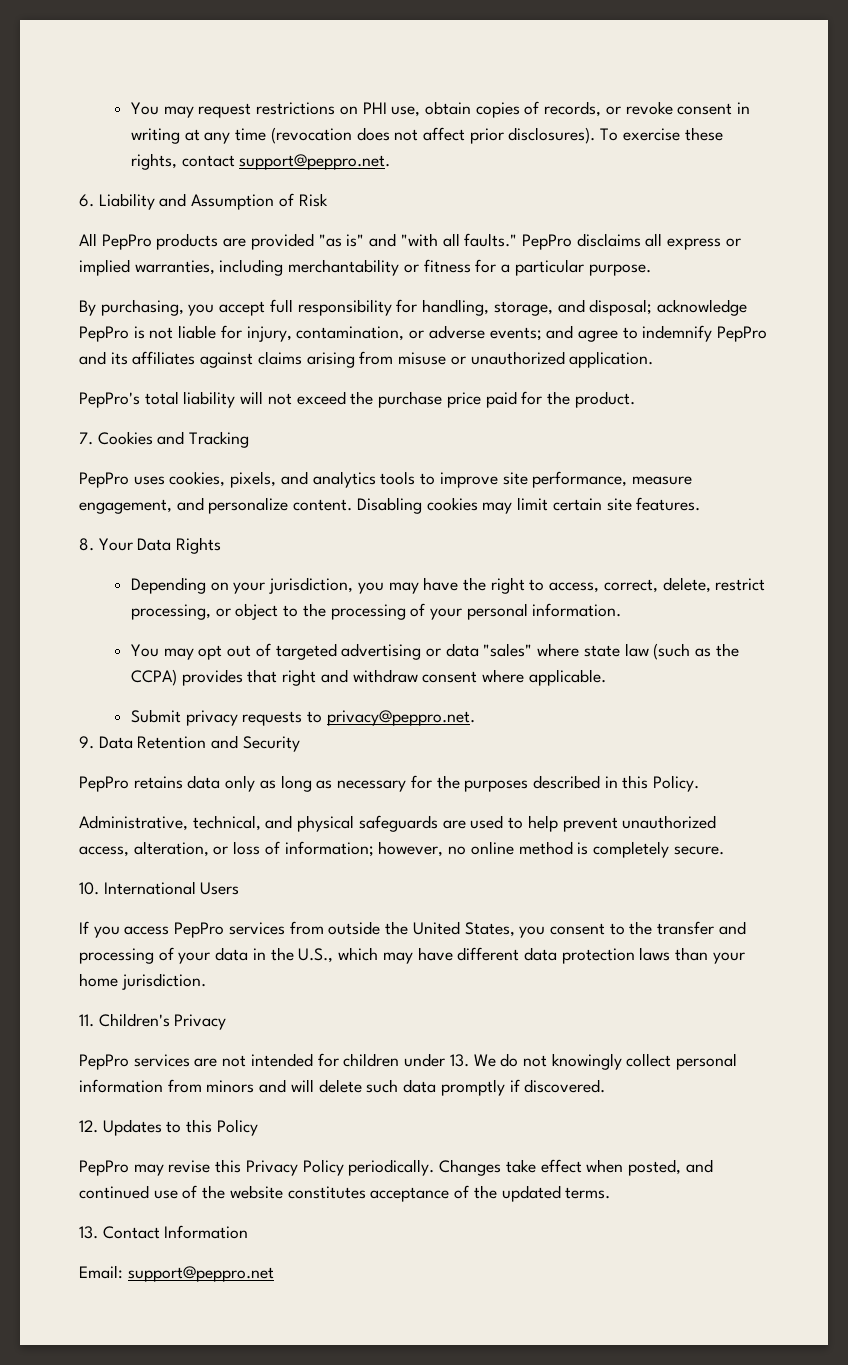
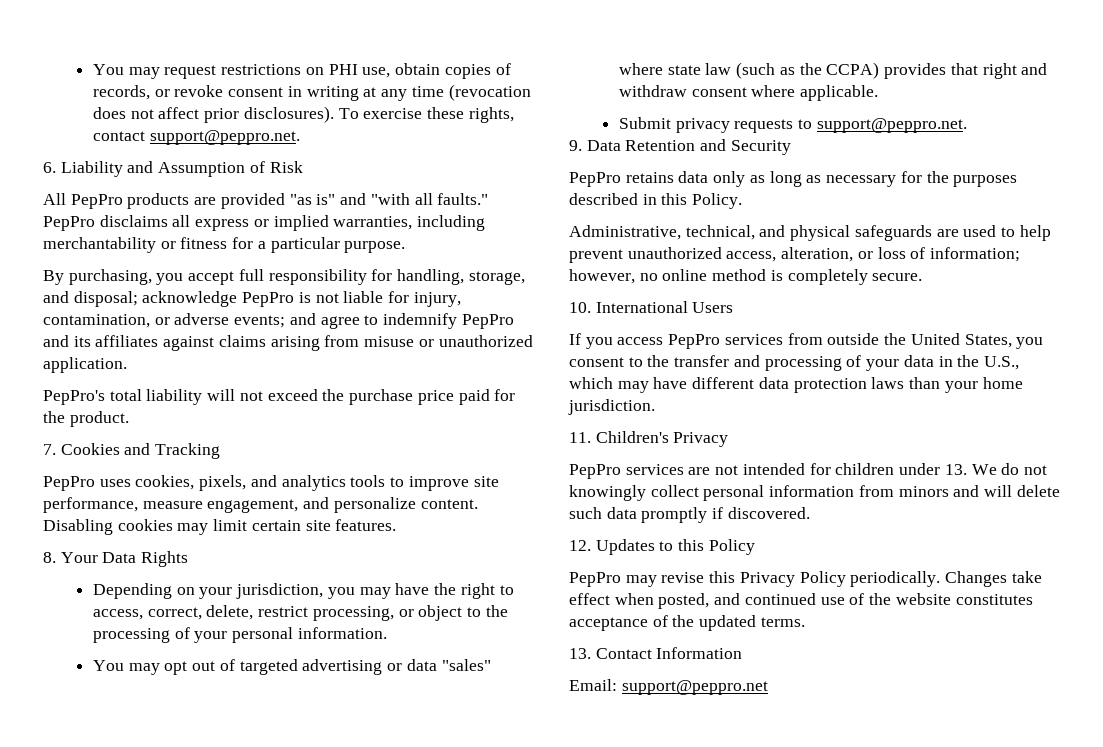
- Submit privacy requests to privacy@peppro.net.
+ Submit privacy requests to support@peppro.net.

